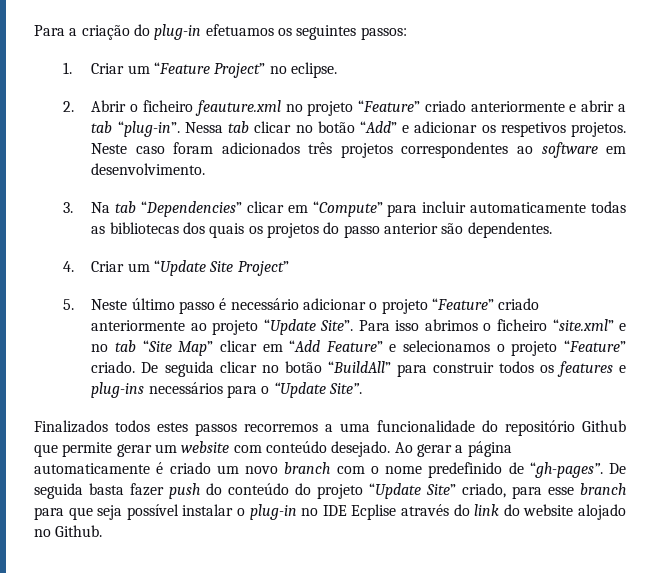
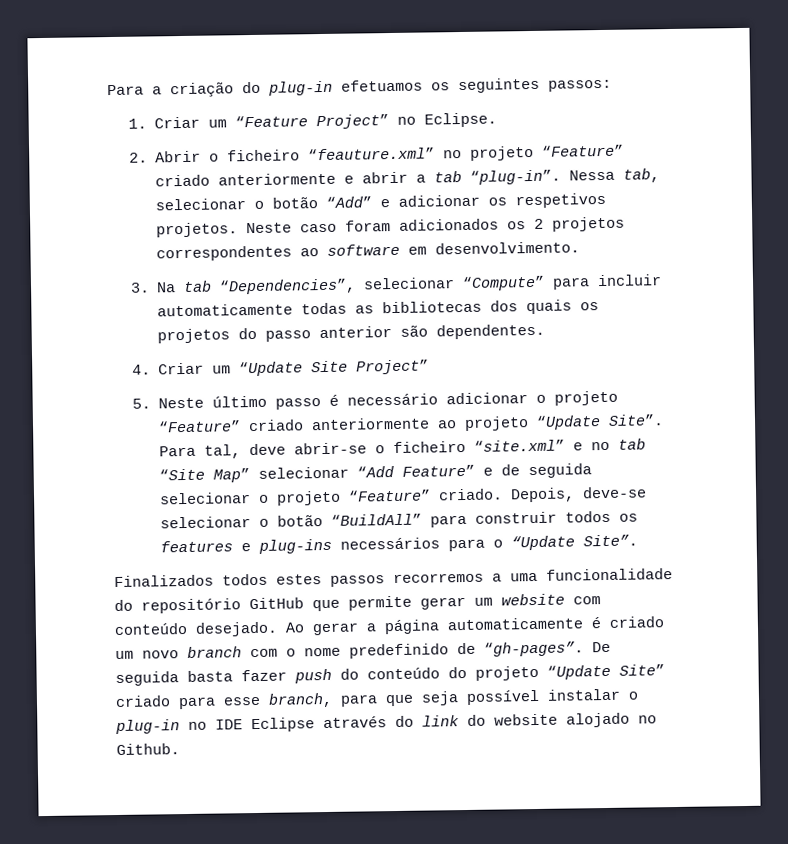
- 1. Criar um “Feature Project” no eclipse.
+ 1. Criar um “Feature Project” no Eclipse.
- 2. Abrir o ficheiro feauture.xml no projeto “Feature” criado anteriormente e abrir a tab “plug-in”.
+ 2. Abrir o ficheiro “feauture.xml” no projeto “Feature” criado anteriormente e abrir a tab “plug-in”.
- Nessa tab clicar no botão “Add” e adicionar os respetivos projetos.
+ Nessa tab, selecionar o botão “Add” e adicionar os respetivos projetos.
- Neste caso foram adicionados três projetos correspondentes ao software em desenvolvimento.
+ Neste caso foram adicionados os 2 projetos correspondentes ao software em desenvolvimento.
- 3. Na tab “Dependencies” clicar em “Compute” para incluir automaticamente todas as bibliotecas dos quais os projetos do passo anterior são dependentes.
+ 3. Na tab “Dependencies”, selecionar “Compute” para incluir automaticamente todas as bibliotecas dos quais os projetos do passo anterior são dependentes.
- Para isso abrimos o ficheiro “site.xml” e no tab “Site Map” clicar em “Add Feature” e selecionamos o projeto “Feature” criado.
+ Para tal, deve abrir-se o ficheiro “site.xml” e no tab “Site Map” selecionar “Add Feature” e de seguida selecionar o projeto “Feature” criado.
- De seguida clicar no botão “BuildAll” para construir todos os features e plug-ins necessários para o “Update Site”.
+ Depois, deve-se selecionar o botão “BuildAll” para construir todos os features e plug-ins necessários para o “Update Site”.
- Finalizados todos estes passos recorremos a uma funcionalidade do repositório Github que permite gerar um website com conteúdo desejado.
+ Finalizados todos estes passos recorremos a uma funcionalidade do repositório GitHub que permite gerar um website com conteúdo desejado.
- De seguida basta fazer push do conteúdo do projeto “Update Site” criado, para esse branch para que seja possível instalar o plug-in no IDE Ecplise através do link do website alojado no Github.
+ De seguida basta fazer push do conteúdo do projeto “Update Site” criado para esse branch, para que seja possível instalar o plug-in no IDE Eclipse através do link do website alojado no Github.

